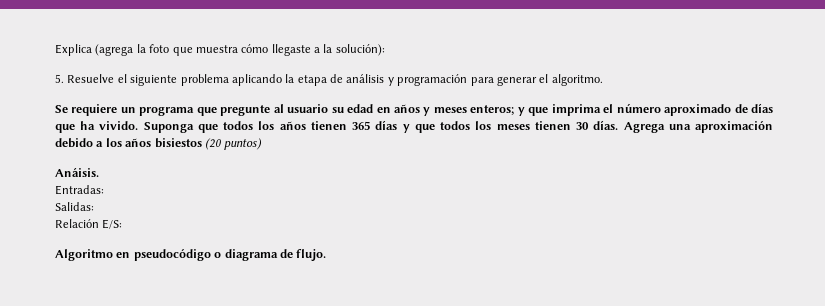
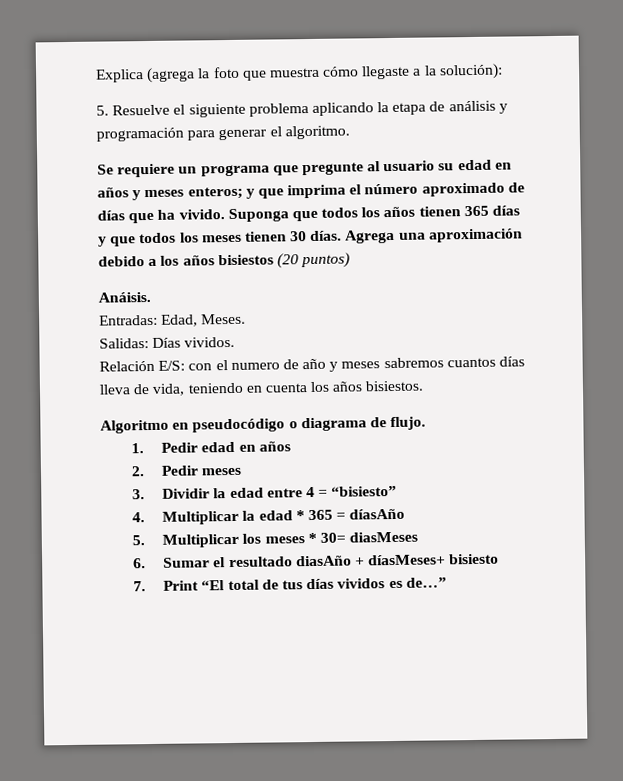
- Entradas:
+ Entradas: Edad, Meses.
- Salidas:
+ Salidas: Días vividos.
- Relación E/S:
+ Relación E/S: con el numero de año y meses sabremos cuantos días lleva de vida, teniendo en cuenta los años bisiestos.
+ 1. Pedir edad en años
+ 2. Pedir meses
+ 3. Dividir la edad entre 4 = “bisiesto”
+ 4. Multiplicar la edad * 365 = díasAño
+ 5. Multiplicar los meses * 30= diasMeses
+ 6. Sumar el resultado diasAño + díasMeses+ bisiesto
+ 7. Print “El total de tus días vividos es de…”

